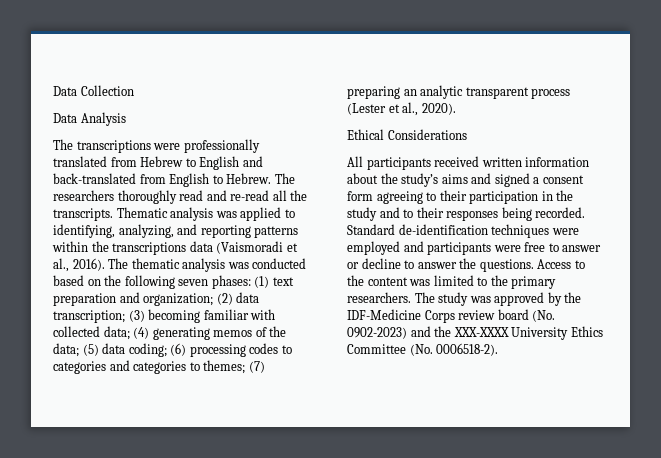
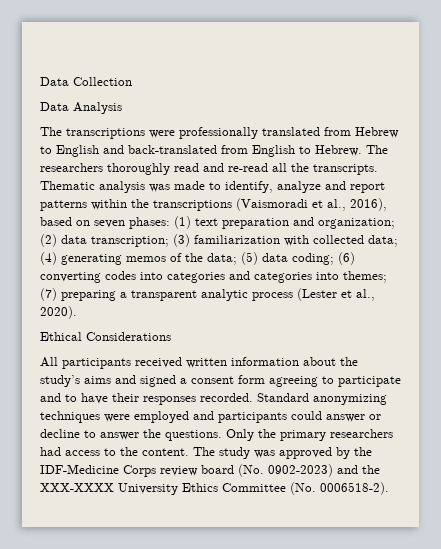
- Thematic analysis was applied to identifying, analyzing, and reporting patterns within the transcriptions data (Vaismoradi et al., 2016). The thematic analysis was conducted based on the following seven phases: (1) text preparation and organization; (2) data transcription; (3) becoming familiar with collected data; (4) generating memos of the data; (5) data coding; (6) processing codes to categories and categories to themes; (7) preparing an analytic transparent process (Lester et al., 2020).
+ Thematic analysis was made to identify, analyze and report patterns within the transcriptions (Vaismoradi et al., 2016), based on seven phases: (1) text preparation and organization; (2) data transcription; (3) familiarization with collected data; (4) generating memos of the data; (5) data coding; (6) converting codes into categories and categories into themes; (7) preparing a transparent analytic process (Lester et al., 2020).
- All participants received written information about the study’s aims and signed a consent form agreeing to their participation in the study and to their responses being recorded.
+ All participants received written information about the study’s aims and signed a consent form agreeing to participate and to have their responses recorded.
- Standard de-identification techniques were employed and participants were free to answer or decline to answer the questions.
+ Standard anonymizing techniques were employed and participants could answer or decline to answer the questions.
- Access to the content was limited to the primary researchers.
+ Only the primary researchers had access to the content.

